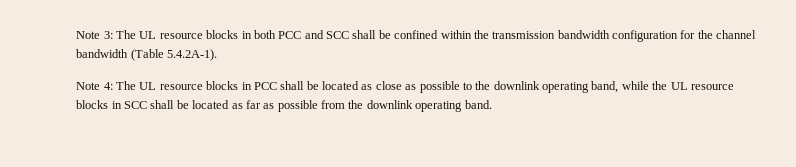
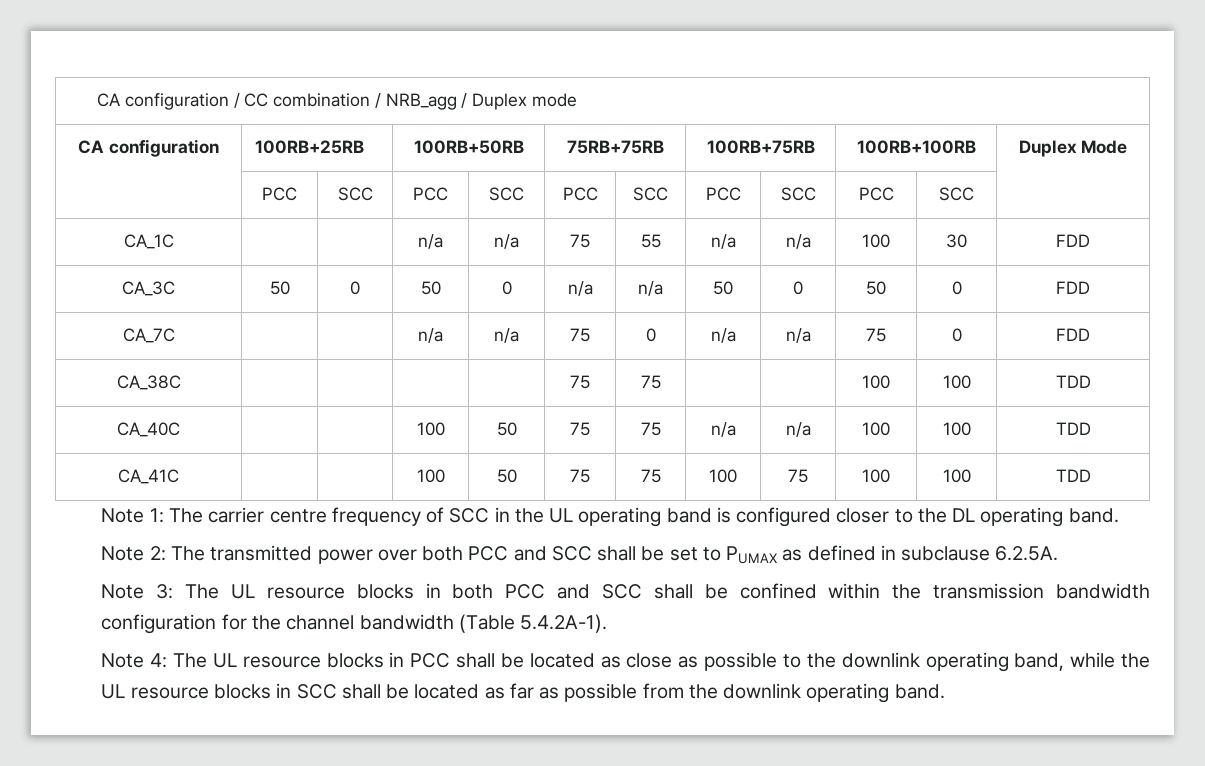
+ CA configuration / CC combination / NRB_agg / Duplex mode
+ CA configuration | 100RB+25RB | 100RB+50RB | 75RB+75RB | 100RB+75RB | 100RB+100RB | Duplex Mode
+ | PCC | SCC | PCC | SCC | PCC | SCC | PCC | SCC | PCC | SCC |
+ CA_1C | | | n/a | n/a | 75 | 55 | n/a | n/a | 100 | 30 | FDD
+ CA_3C | 50 | 0 | 50 | 0 | n/a | n/a | 50 | 0 | 50 | 0 | FDD
+ CA_7C | | | n/a | n/a | 75 | 0 | n/a | n/a | 75 | 0 | FDD
+ CA_38C | | | | | 75 | 75 | | | 100 | 100 | TDD
+ CA_40C | | | 100 | 50 | 75 | 75 | n/a | n/a | 100 | 100 | TDD
+ CA_41C | | | 100 | 50 | 75 | 75 | 100 | 75 | 100 | 100 | TDD
+ Note 1: The carrier centre frequency of SCC in the UL operating band is configured closer to the DL operating band.
+ Note 2: The transmitted power over both PCC and SCC shall be set to PUMAX as defined in subclause 6.2.5A.

